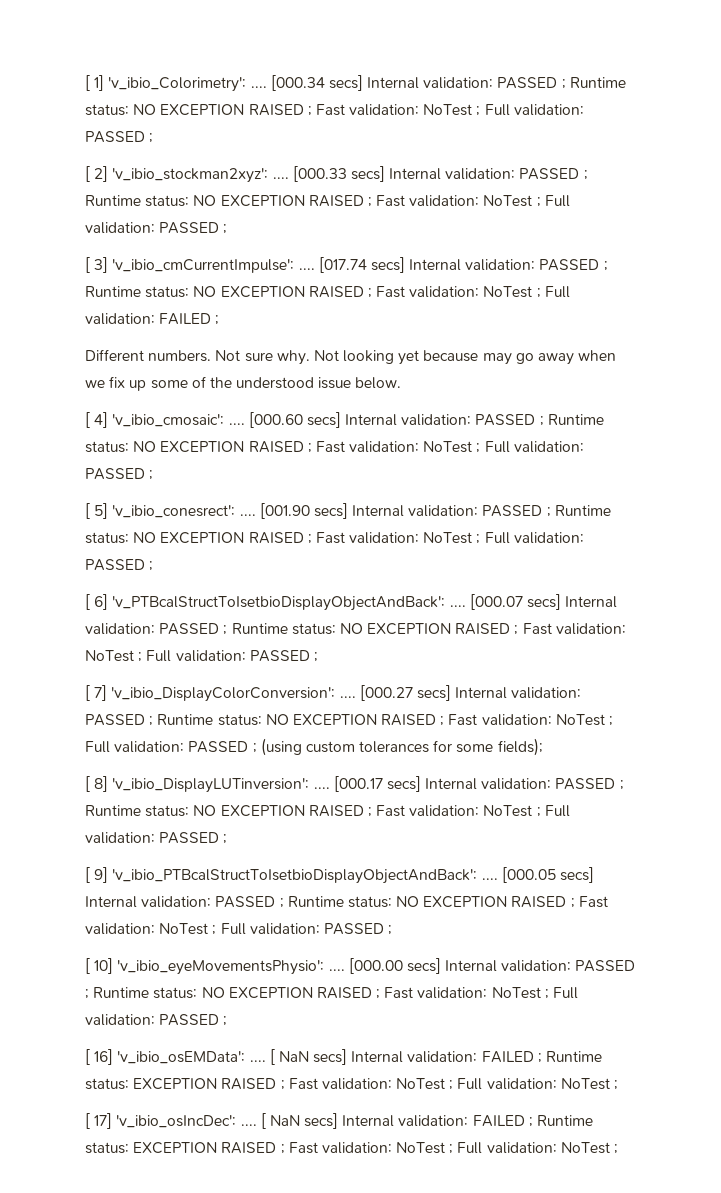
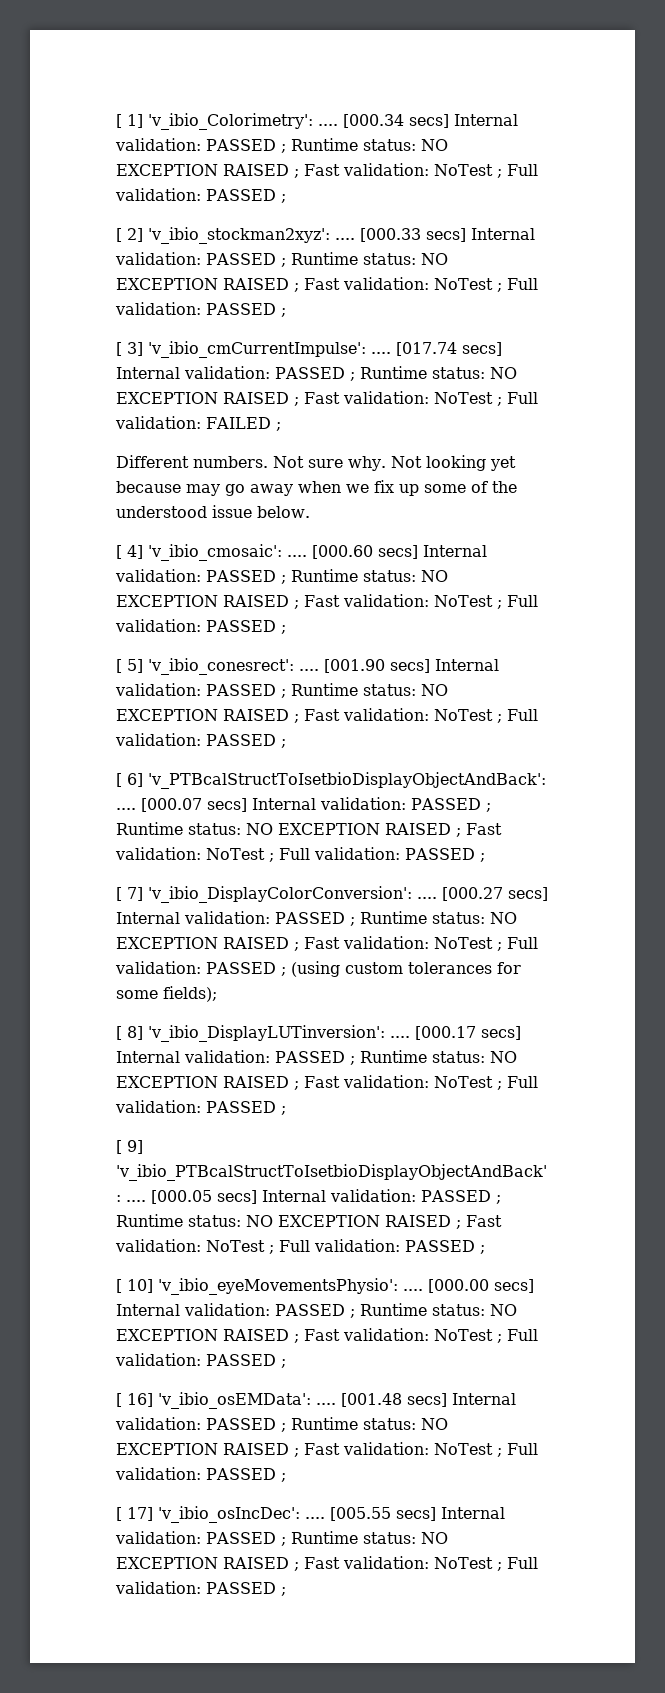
- [ 16] 'v_ibio_osEMData': .... [ NaN secs] Internal validation: FAILED ; Runtime status: EXCEPTION RAISED ; Fast validation: NoTest ; Full validation: NoTest ;
+ [ 16] 'v_ibio_osEMData': .... [001.48 secs] Internal validation: PASSED ; Runtime status: NO EXCEPTION RAISED ; Fast validation: NoTest ; Full validation: PASSED ;
- [ 17] 'v_ibio_osIncDec': .... [ NaN secs] Internal validation: FAILED ; Runtime status: EXCEPTION RAISED ; Fast validation: NoTest ; Full validation: NoTest ;
+ [ 17] 'v_ibio_osIncDec': .... [005.55 secs] Internal validation: PASSED ; Runtime status: NO EXCEPTION RAISED ; Fast validation: NoTest ; Full validation: PASSED ;

